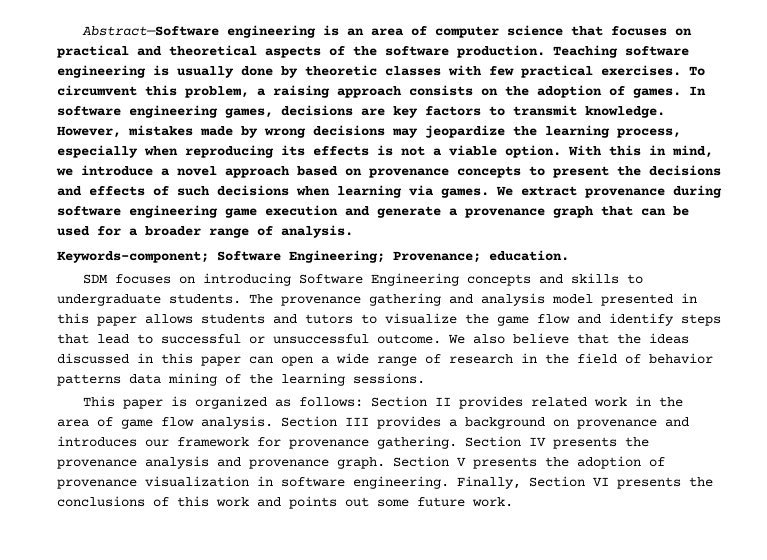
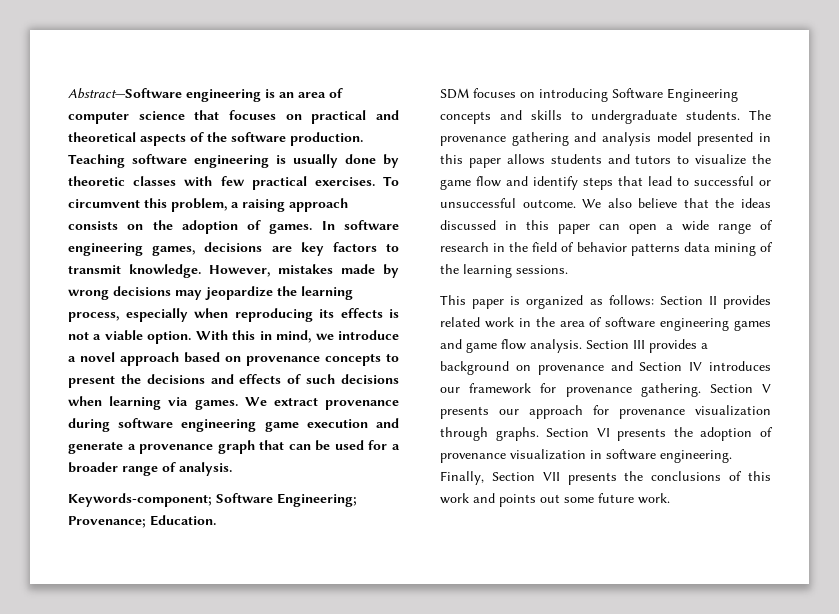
- Keywords-component; Software Engineering; Provenance; education.
+ Keywords-component; Software Engineering; Provenance; Education.
- This paper is organized as follows: Section II provides related work in the area of game flow analysis.
+ This paper is organized as follows: Section II provides related work in the area of software engineering games and game flow analysis.
- Section III provides a background on provenance and introduces our framework for provenance gathering.
+ Section III provides a background on provenance and Section IV introduces our framework for provenance gathering.
- Section IV presents the provenance analysis and provenance graph. Section V presents the adoption of provenance visualization in software engineering.
+ Section V presents our approach for provenance visualization through graphs. Section VI presents the adoption of provenance visualization in software engineering.
- Finally, Section VI presents the conclusions of this work and points out some future work.
+ Finally, Section VII presents the conclusions of this work and points out some future work.

